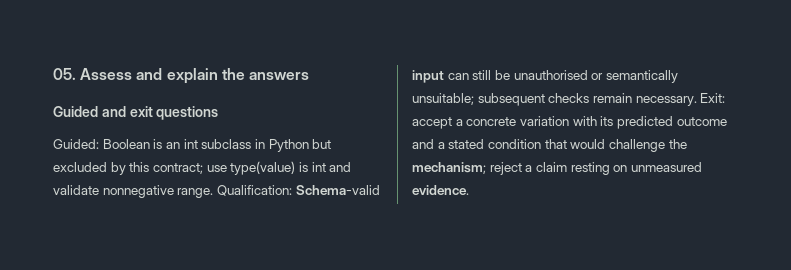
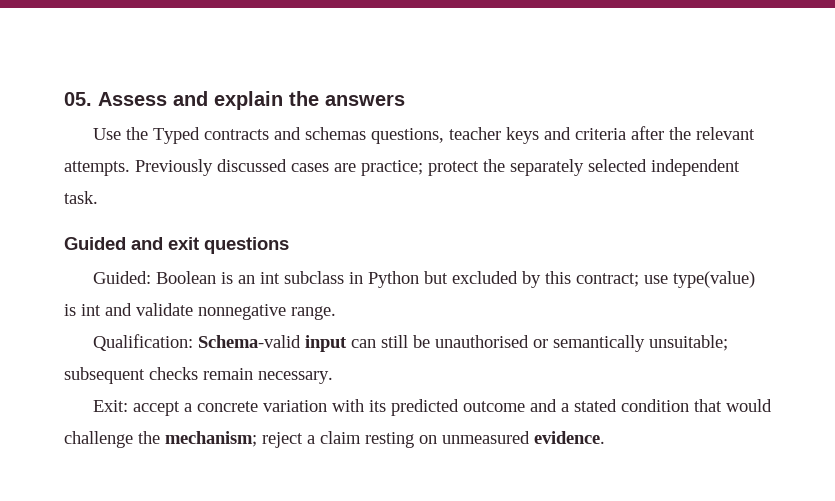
+ Use the Typed contracts and schemas questions, teacher keys and criteria after the relevant attempts. Previously discussed cases are practice; protect the separately selected independent task.
- Guided: Boolean is an int subclass in Python but excluded by this contract; use type(value) is int and validate nonnegative range. Qualification: Schema-valid input can still be unauthorised or semantically unsuitable; subsequent checks remain necessary. Exit: accept a concrete variation with its predicted outcome and a stated condition that would challenge the mechanism; reject a claim resting on unmeasured evidence.
+ Guided: Boolean is an int subclass in Python but excluded by this contract; use type(value) is int and validate nonnegative range.
+ Qualification: Schema-valid input can still be unauthorised or semantically unsuitable; subsequent checks remain necessary.
+ Exit: accept a concrete variation with its predicted outcome and a stated condition that would challenge the mechanism; reject a claim resting on unmeasured evidence.

